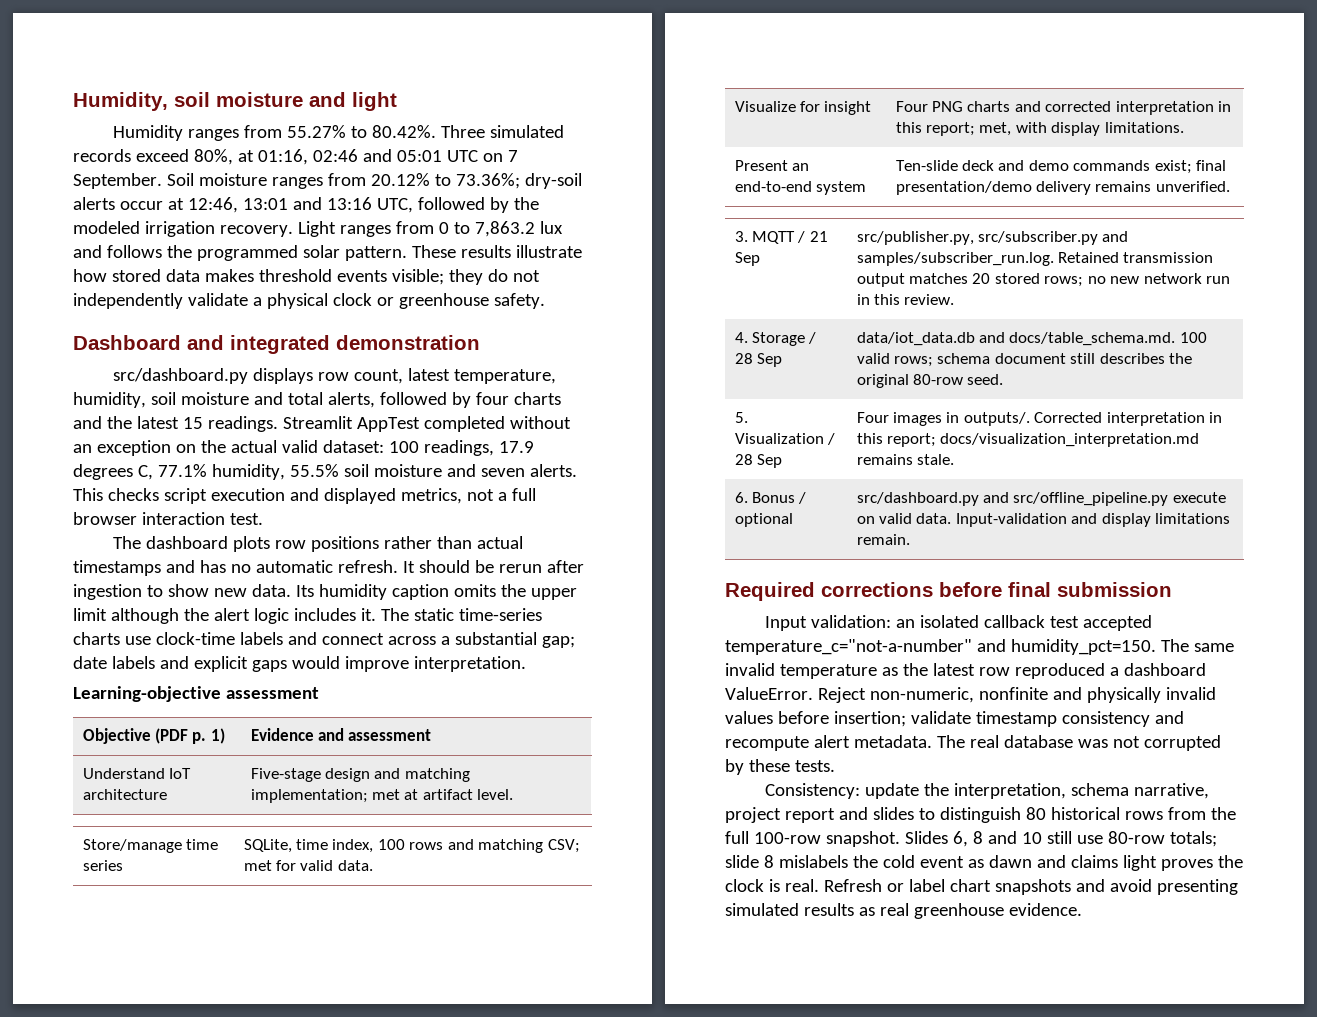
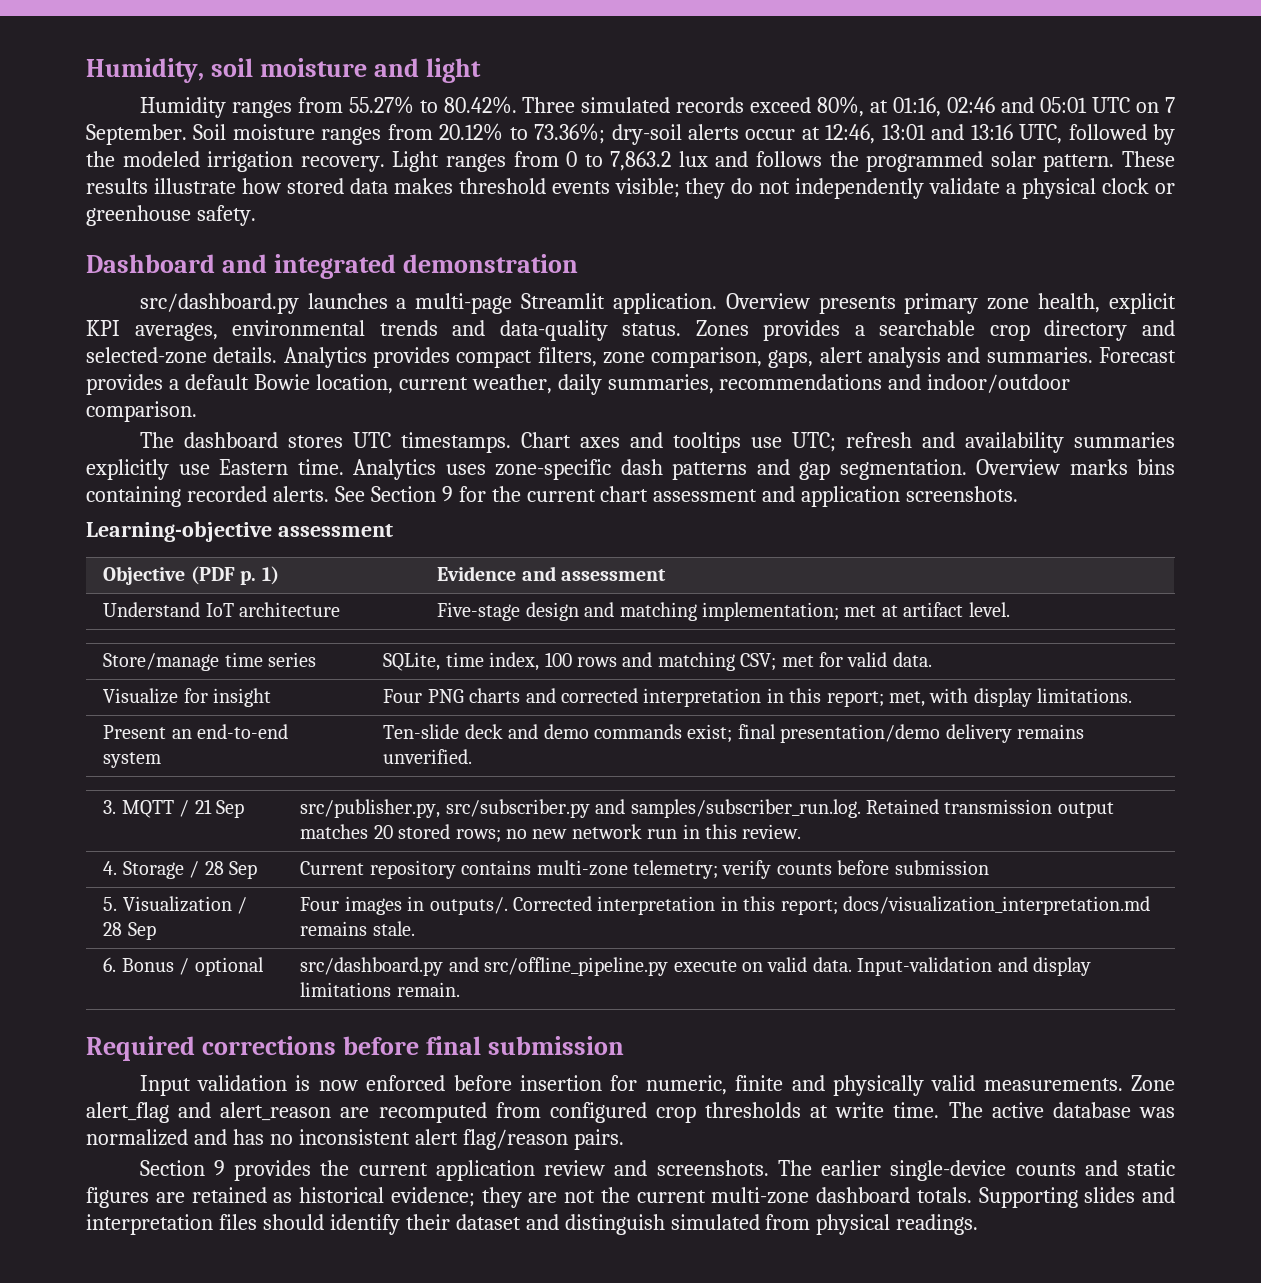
- src/dashboard.py displays row count, latest temperature, humidity, soil moisture and total alerts, followed by four charts and the latest 15 readings. Streamlit AppTest completed without an exception on the actual valid dataset: 100 readings, 17.9 degrees C, 77.1% humidity, 55.5% soil moisture and seven alerts. This checks script execution and displayed metrics, not a full browser interaction test.
- The dashboard plots row positions rather than actual timestamps and has no automatic refresh. It should be rerun after ingestion to show new data. Its humidity caption omits the upper limit although the alert logic includes it. The static time-series charts use clock-time labels and connect across a substantial gap; date labels and explicit gaps would improve interpretation.
+ src/dashboard.py launches a multi-page Streamlit application. Overview presents primary zone health, explicit KPI averages, environmental trends and data-quality status. Zones provides a searchable crop directory and selected-zone details. Analytics provides compact filters, zone comparison, gaps, alert analysis and summaries. Forecast provides a default Bowie location, current weather, daily summaries, recommendations and indoor/outdoor comparison.
+ The dashboard stores UTC timestamps. Chart axes and tooltips use UTC; refresh and availability summaries explicitly use Eastern time. Analytics uses zone-specific dash patterns and gap segmentation. Overview marks bins containing recorded alerts. See Section 9 for the current chart assessment and application screenshots.
- 4. Storage / 28 Sep | data/iot_data.db and docs/table_schema.md. 100 valid rows; schema document still describes the original 80-row seed.
+ 4. Storage / 28 Sep | Current repository contains multi-zone telemetry; verify counts before submission
- Input validation: an isolated callback test accepted temperature_c="not-a-number" and humidity_pct=150. The same invalid temperature as the latest row reproduced a dashboard ValueError. Reject non-numeric, nonfinite and physically invalid values before insertion; validate timestamp consistency and recompute alert metadata. The real database was not corrupted by these tests.
- Consistency: update the interpretation, schema narrative, project report and slides to distinguish 80 historical rows from the full 100-row snapshot. Slides 6, 8 and 10 still use 80-row totals; slide 8 mislabels the cold event as dawn and claims light proves the clock is real. Refresh or label chart snapshots and avoid presenting simulated results as real greenhouse evidence.
+ Input validation is now enforced before insertion for numeric, finite and physically valid measurements. Zone alert_flag and alert_reason are recomputed from configured crop thresholds at write time. The active database was normalized and has no inconsistent alert flag/reason pairs.
+ Section 9 provides the current application review and screenshots. The earlier single-device counts and static figures are retained as historical evidence; they are not the current multi-zone dashboard totals. Supporting slides and interpretation files should identify their dataset and distinguish simulated from physical readings.

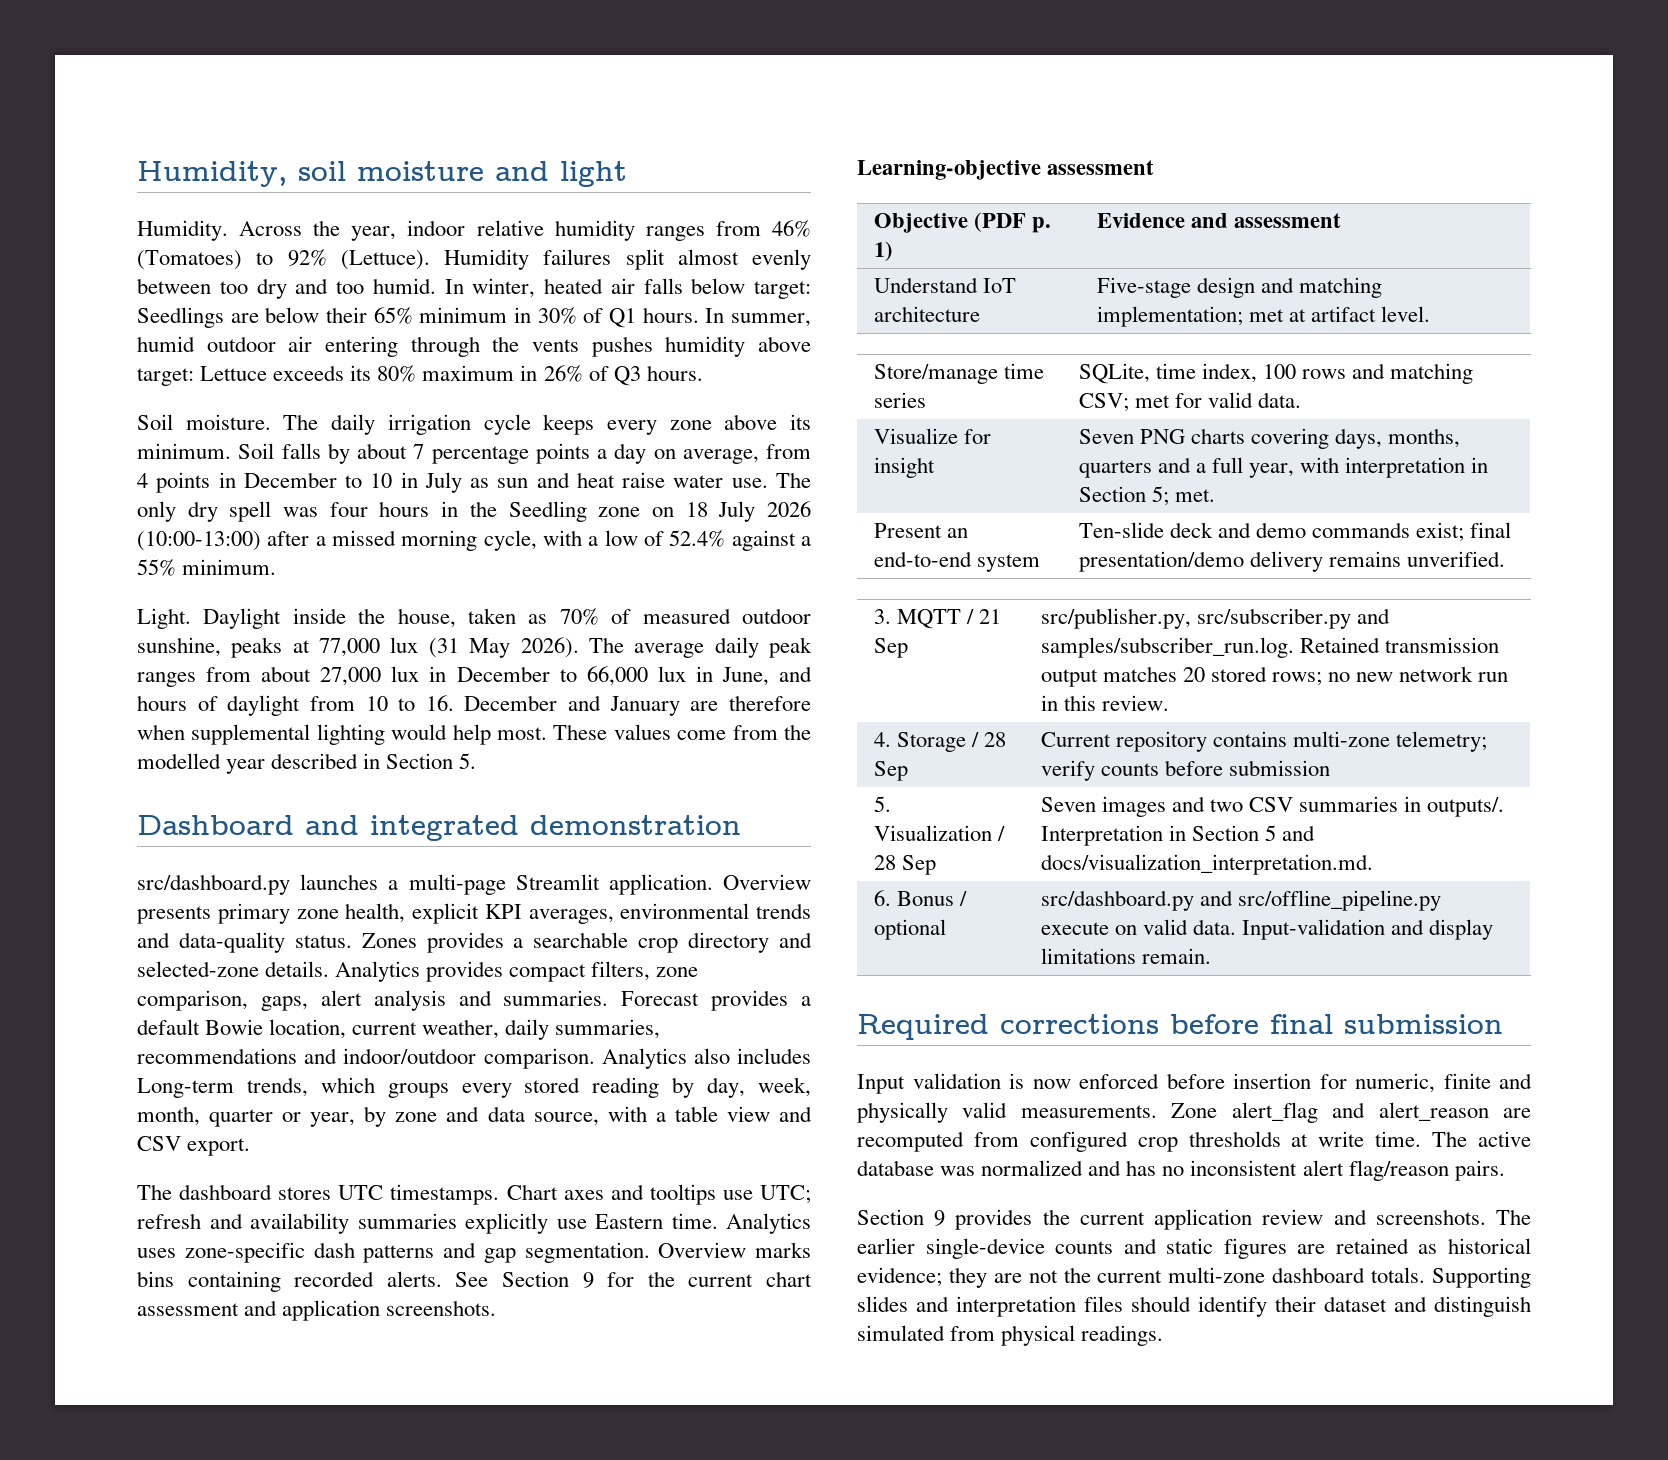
- Humidity ranges from 55.27% to 80.42%. Three simulated records exceed 80%, at 01:16, 02:46 and 05:01 UTC on 7 September. Soil moisture ranges from 20.12% to 73.36%; dry-soil alerts occur at 12:46, 13:01 and 13:16 UTC, followed by the modeled irrigation recovery. Light ranges from 0 to 7,863.2 lux and follows the programmed solar pattern. These results illustrate how stored data makes threshold events visible; they do not independently validate a physical clock or greenhouse safety.
+ Humidity. Across the year, indoor relative humidity ranges from 46% (Tomatoes) to 92% (Lettuce). Humidity failures split almost evenly between too dry and too humid. In winter, heated air falls below target: Seedlings are below their 65% minimum in 30% of Q1 hours. In summer, humid outdoor air entering through the vents pushes humidity above target: Lettuce exceeds its 80% maximum in 26% of Q3 hours.
+ Soil moisture. The daily irrigation cycle keeps every zone above its minimum. Soil falls by about 7 percentage points a day on average, from 4 points in December to 10 in July as sun and heat raise water use. The only dry spell was four hours in the Seedling zone on 18 July 2026 (10:00-13:00) after a missed morning cycle, with a low of 52.4% against a 55% minimum.
+ Light. Daylight inside the house, taken as 70% of measured outdoor sunshine, peaks at 77,000 lux (31 May 2026). The average daily peak ranges from about 27,000 lux in December to 66,000 lux in June, and hours of daylight from 10 to 16. December and January are therefore when supplemental lighting would help most. These values come from the modelled year described in Section 5.
+ Analytics also includes Long-term trends, which groups every stored reading by day, week, month, quarter or year, by zone and data source, with a table view and CSV export.
- Visualize for insight | Four PNG charts and corrected interpretation in this report; met, with display limitations.
+ Visualize for insight | Seven PNG charts covering days, months, quarters and a full year, with interpretation in Section 5; met.
- 5. Visualization / 28 Sep | Four images in outputs/. Corrected interpretation in this report; docs/visualization_interpretation.md remains stale.
+ 5. Visualization / 28 Sep | Seven images and two CSV summaries in outputs/. Interpretation in Section 5 and docs/visualization_interpretation.md.

